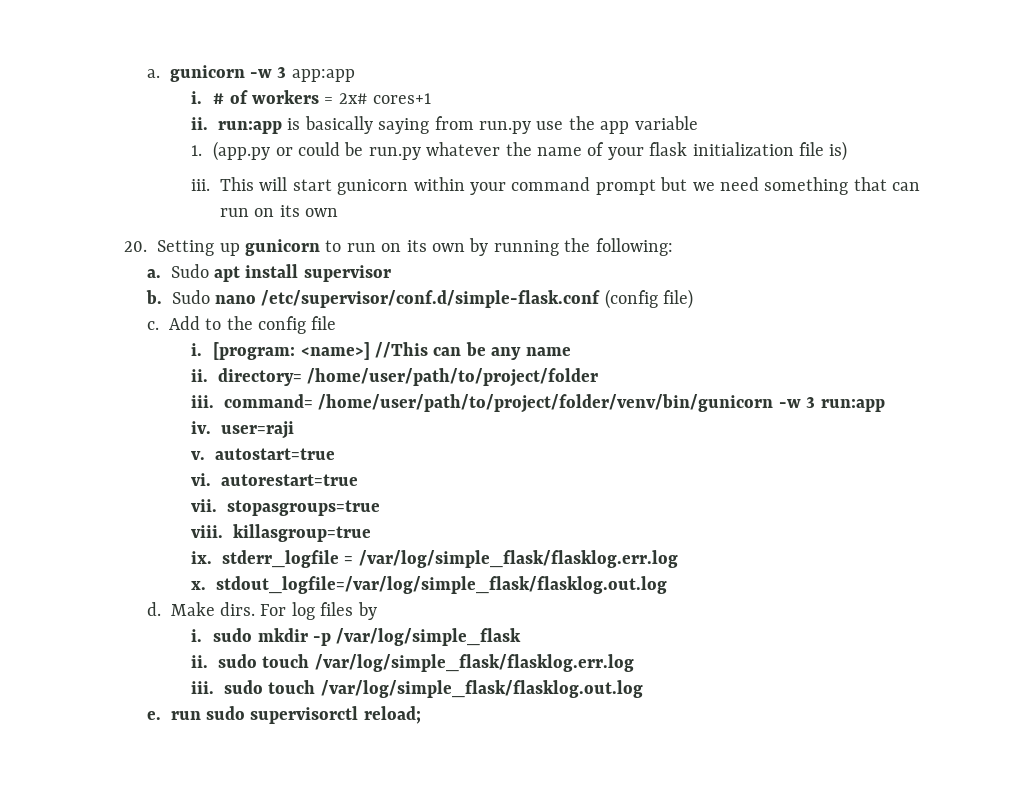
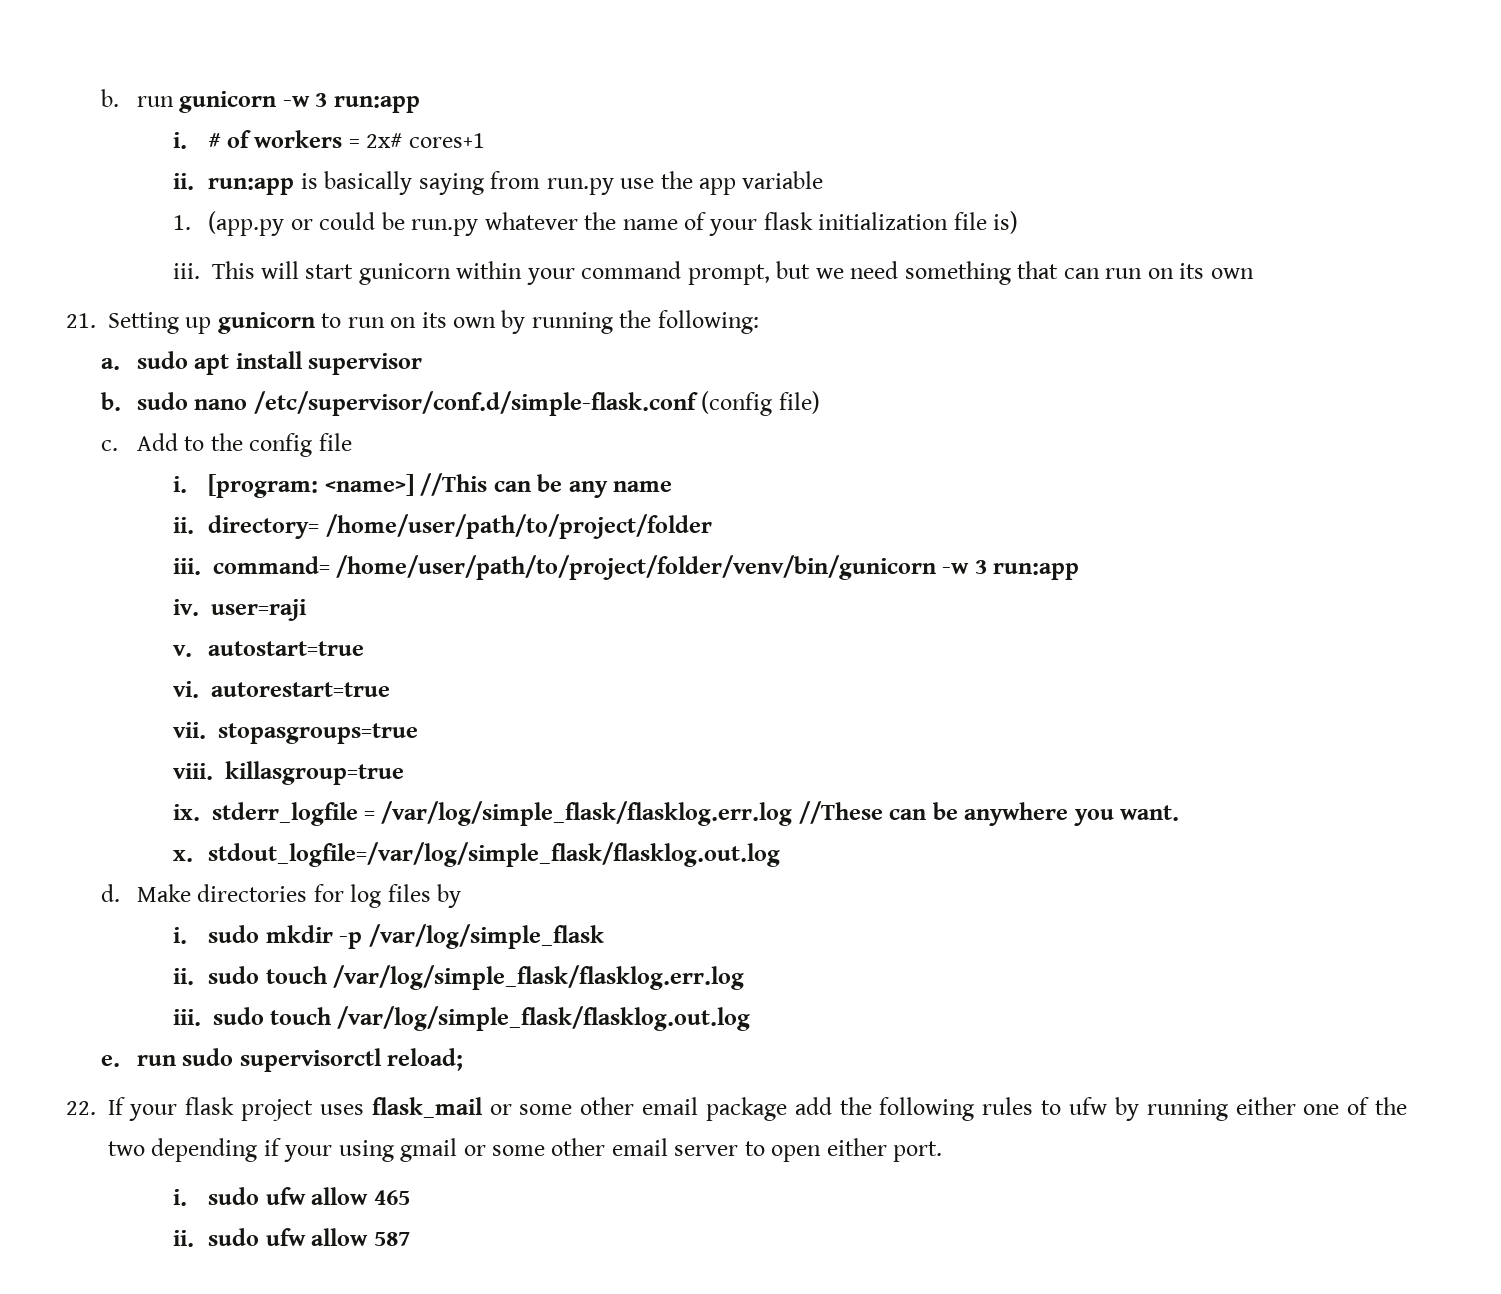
- a. gunicorn -w 3 app:app
+ b. run gunicorn -w 3 run:app
- This will start gunicorn within your command prompt but we need something that can run on its own
+ This will start gunicorn within your command prompt, but we need something that can run on its own
- 20. Setting up gunicorn to run on its own by running the following:
+ 21. Setting up gunicorn to run on its own by running the following:
- a. Sudo apt install supervisor
+ a. sudo apt install supervisor
- b. Sudo nano /etc/supervisor/conf.d/simple-flask.conf (config file)
+ b. sudo nano /etc/supervisor/conf.d/simple-flask.conf (config file)
- ix. stderr_logfile = /var/log/simple_flask/flasklog.err.log
+ ix. stderr_logfile = /var/log/simple_flask/flasklog.err.log //These can be anywhere you want.
- Make dirs. For log files by
+ Make directories for log files by
+ 22. If your flask project uses flask_mail or some other email package add the following rules to ufw by running either one of the two depending if your using gmail or some other email server to open either port.
+ i. sudo ufw allow 465
+ ii. sudo ufw allow 587

